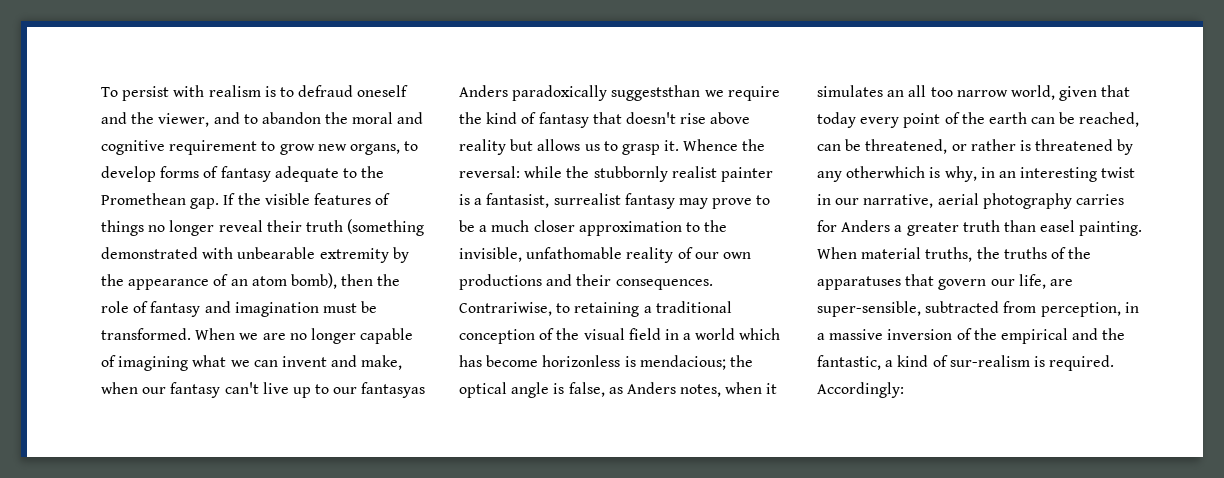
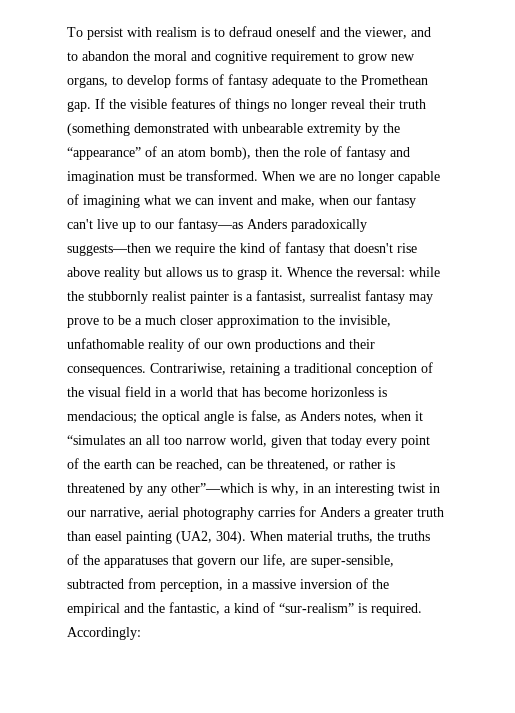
- If the visible features of things no longer reveal their truth (something demonstrated with unbearable extremity by the appearance of an atom bomb), then the role of fantasy and imagination must be transformed.
+ If the visible features of things no longer reveal their truth (something demonstrated with unbearable extremity by the “appearance” of an atom bomb), then the role of fantasy and imagination must be transformed.
- When we are no longer capable of imagining what we can invent and make, when our fantasy can't live up to our fantasyas Anders paradoxically suggeststhan we require the kind of fantasy that doesn't rise above reality but allows us to grasp it.
+ When we are no longer capable of imagining what we can invent and make, when our fantasy can't live up to our fantasy—as Anders paradoxically suggests—then we require the kind of fantasy that doesn't rise above reality but allows us to grasp it.
- Contrariwise, to retaining a traditional conception of the visual field in a world which has become horizonless is mendacious;
+ Contrariwise, retaining a traditional conception of the visual field in a world that has become horizonless is mendacious;
- the optical angle is false, as Anders notes, when it simulates an all too narrow world, given that today every point of the earth can be reached, can be threatened, or rather is threatened by any otherwhich is why, in an interesting twist in our narrative, aerial photography carries for Anders a greater truth than easel painting.
+ the optical angle is false, as Anders notes, when it “simulates an all too narrow world, given that today every point of the earth can be reached, can be threatened, or rather is threatened by any other”—which is why, in an interesting twist in our narrative, aerial photography carries for Anders a greater truth than easel painting (UA2, 304).
- When material truths, the truths of the apparatuses that govern our life, are super-sensible, subtracted from perception, in a massive inversion of the empirical and the fantastic, a kind of sur-realism is required.
+ When material truths, the truths of the apparatuses that govern our life, are super-sensible, subtracted from perception, in a massive inversion of the empirical and the fantastic, a kind of “sur-realism” is required.

